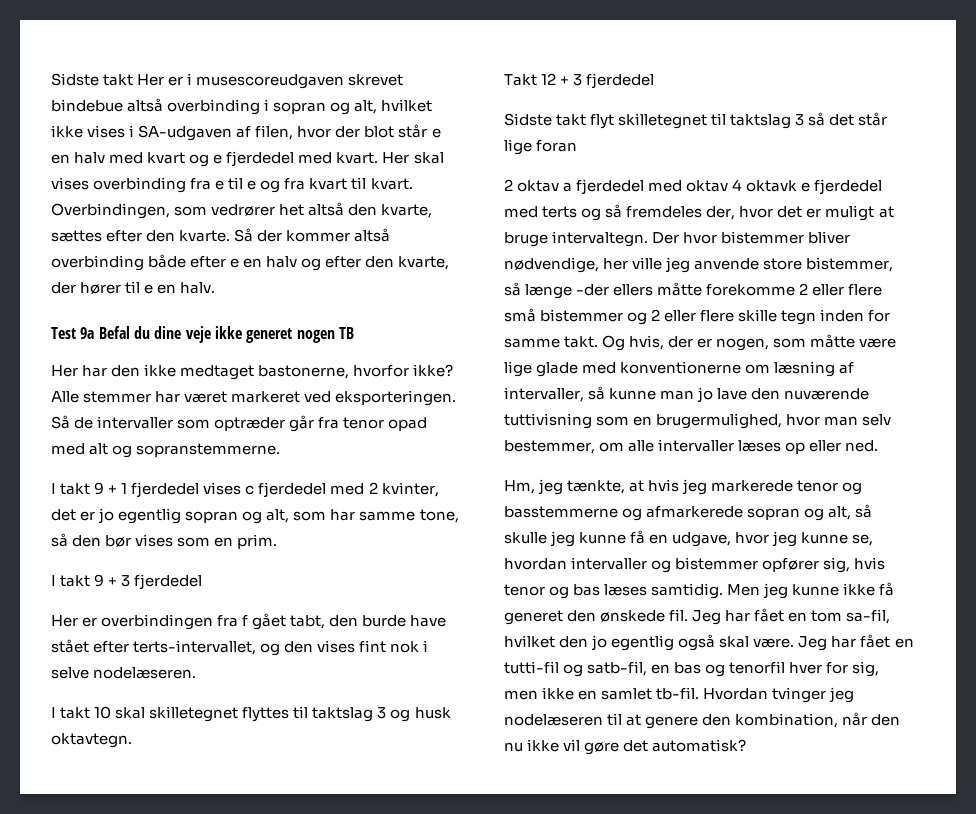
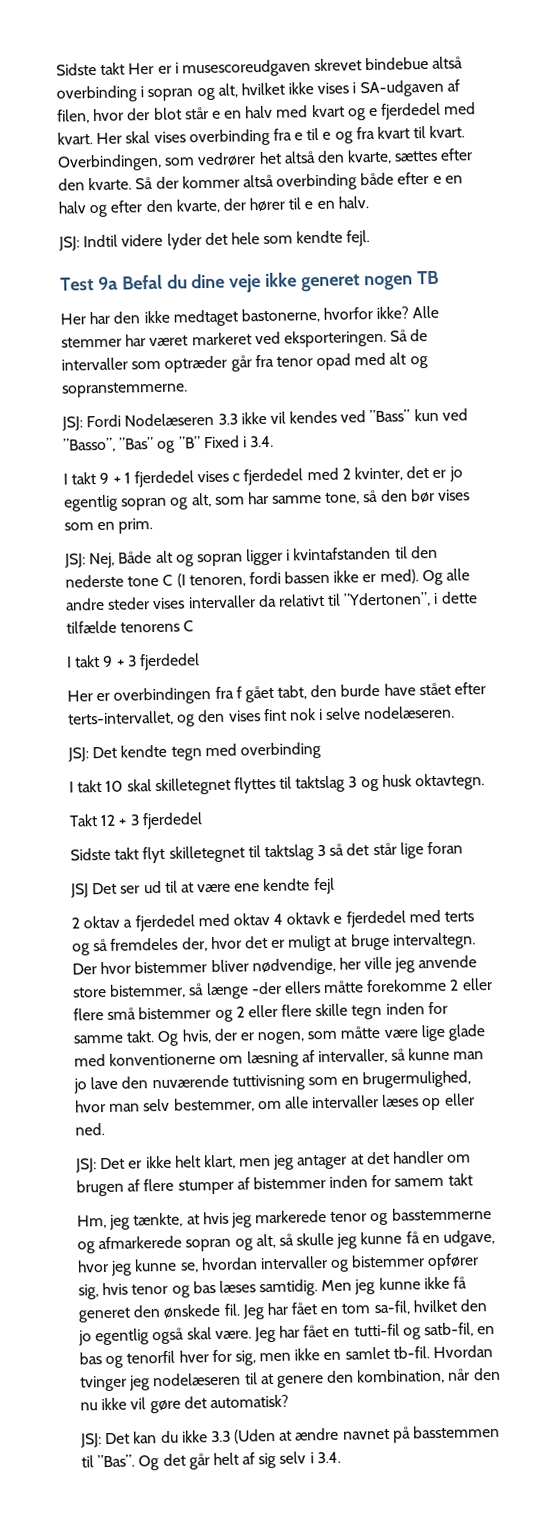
+ JSJ: Indtil videre lyder det hele som kendte fejl.
+ JSJ: Fordi Nodelæseren 3.3 ikke vil kendes ved ”Bass” kun ved ”Basso”, ”Bas” og ”B” Fixed i 3.4.
+ JSJ: Nej, Både alt og sopran ligger i kvintafstanden til den nederste tone C (I tenoren, fordi bassen ikke er med). Og alle andre steder vises intervaller da relativt til ”Ydertonen”, i dette tilfælde tenorens C
+ JSJ: Det kendte tegn med overbinding
+ JSJ Det ser ud til at være ene kendte fejl
+ JSJ: Det er ikke helt klart, men jeg antager at det handler om brugen af flere stumper af bistemmer inden for samem takt
+ JSJ: Det kan du ikke 3.3 (Uden at ændre navnet på basstemmen til ”Bas”. Og det går helt af sig selv i 3.4.

